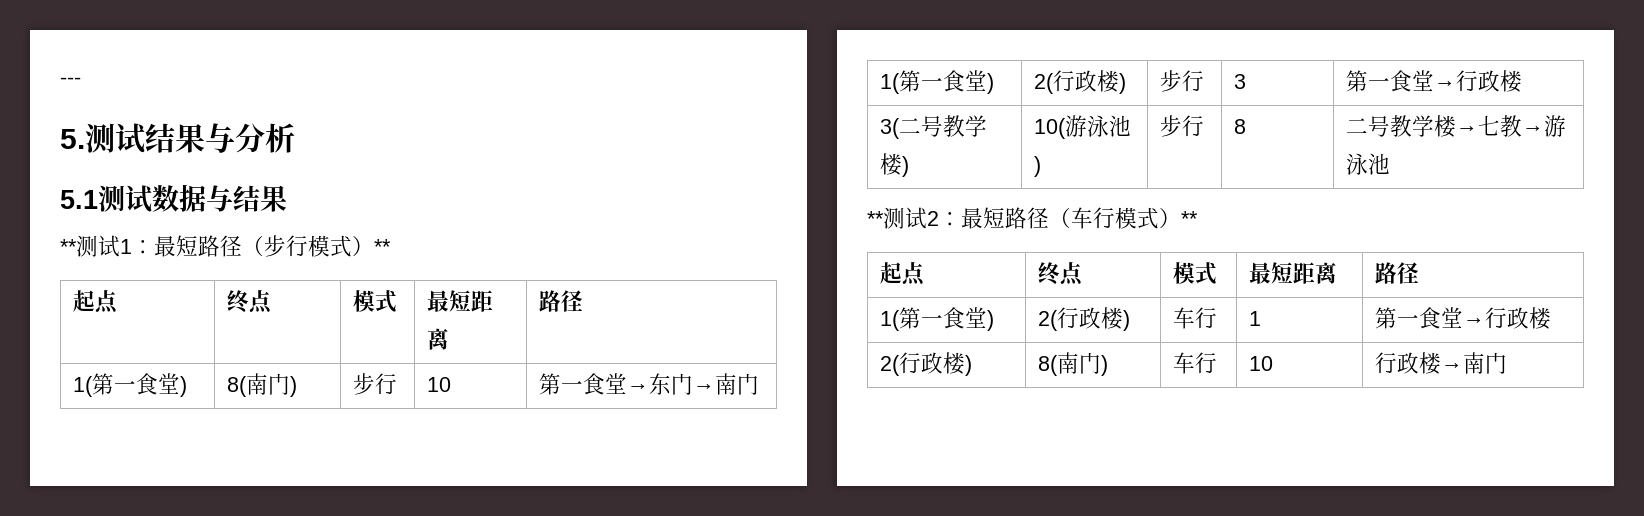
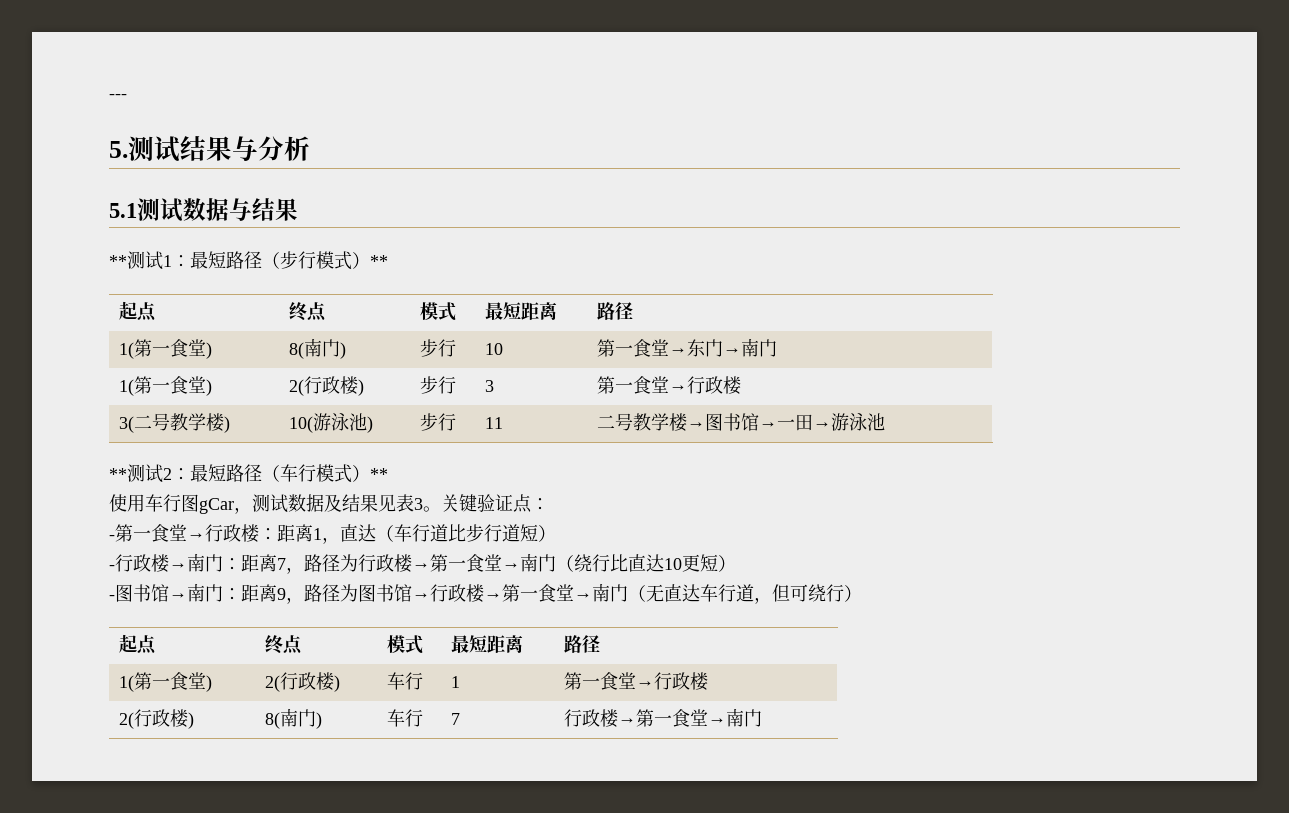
- 3(二号教学楼) | 10(游泳池) | 步行 | 8 | 二号教学楼→七教→游泳池
+ 3(二号教学楼) | 10(游泳池) | 步行 | 11 | 二号教学楼→图书馆→一田→游泳池
+ 使用车行图gCar，测试数据及结果见表3。关键验证点：
+ -第一食堂→行政楼：距离1，直达（车行道比步行道短）
+ -行政楼→南门：距离7，路径为行政楼→第一食堂→南门（绕行比直达10更短）
+ -图书馆→南门：距离9，路径为图书馆→行政楼→第一食堂→南门（无直达车行道，但可绕行）
- 2(行政楼) | 8(南门) | 车行 | 10 | 行政楼→南门
+ 2(行政楼) | 8(南门) | 车行 | 7 | 行政楼→第一食堂→南门

